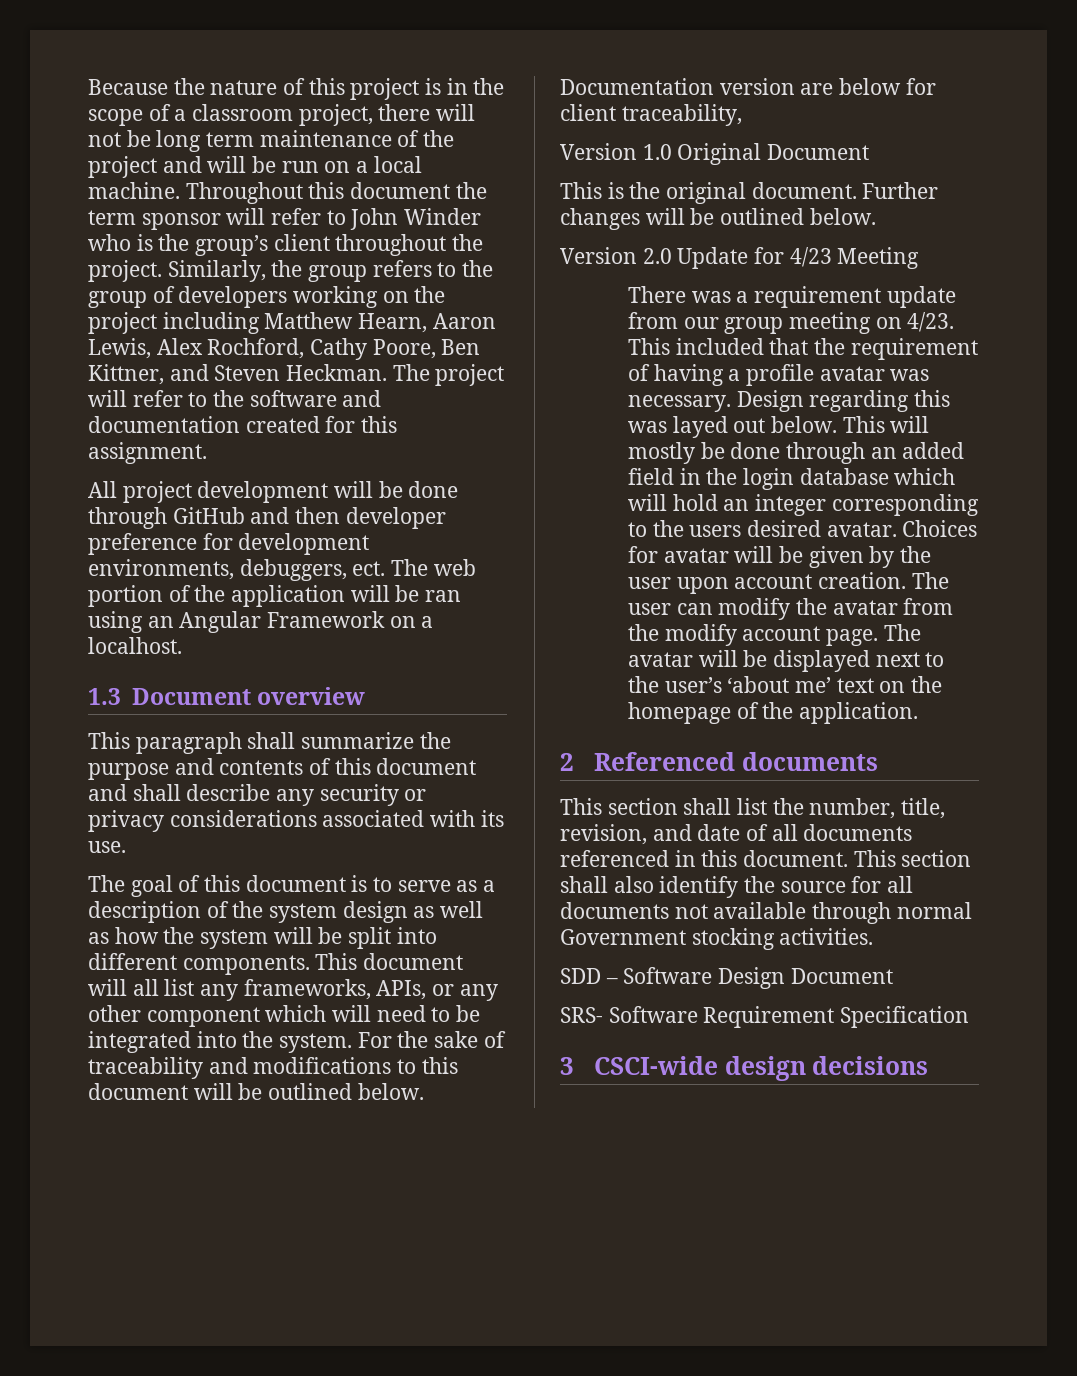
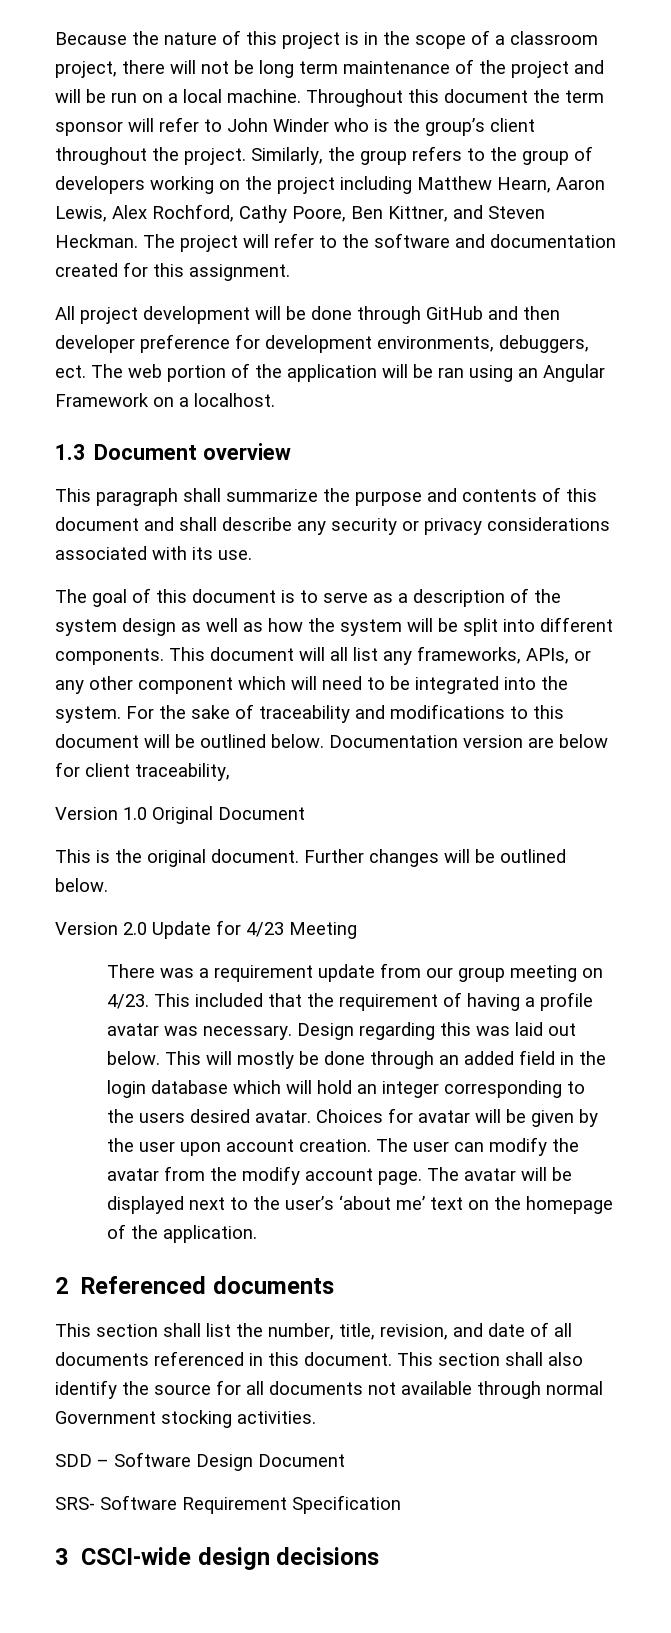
- Design regarding this was layed out below.
+ Design regarding this was laid out below.

